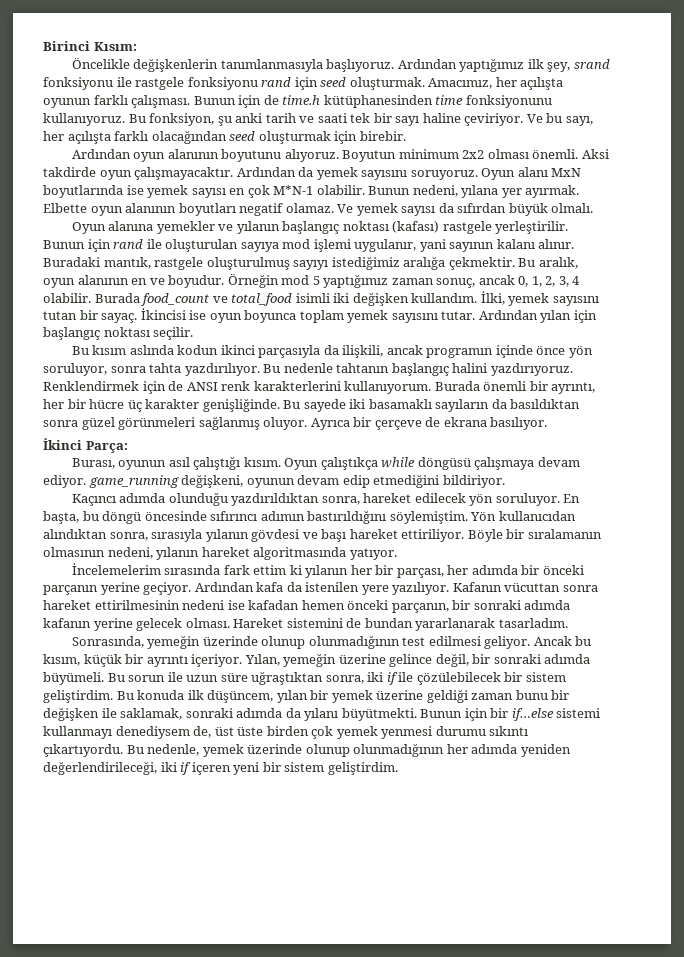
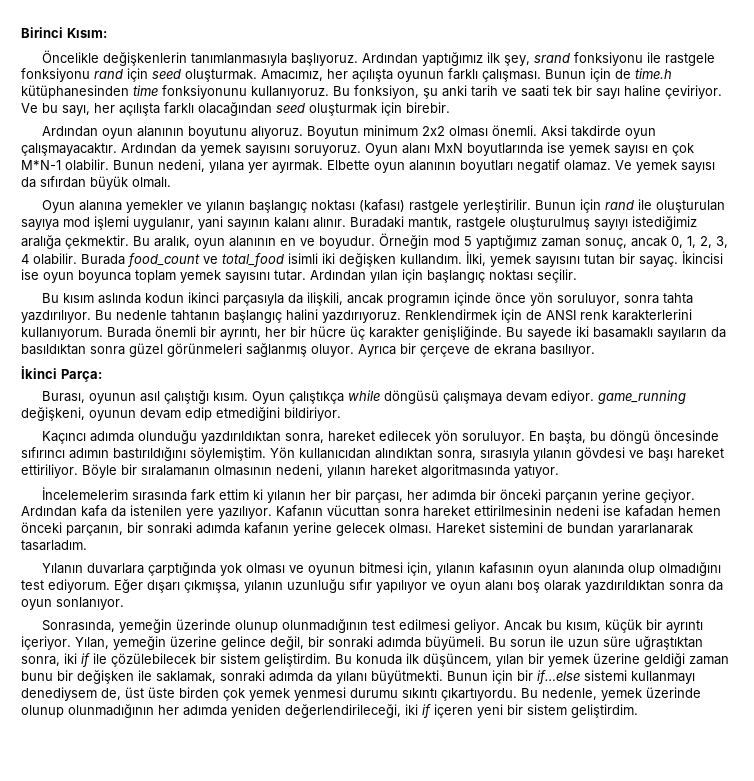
+ Yılanın duvarlara çarptığında yok olması ve oyunun bitmesi için, yılanın kafasının oyun alanında olup olmadığını test ediyorum. Eğer dışarı çıkmışsa, yılanın uzunluğu sıfır yapılıyor ve oyun alanı boş olarak yazdırıldıktan sonra da oyun sonlanıyor.

